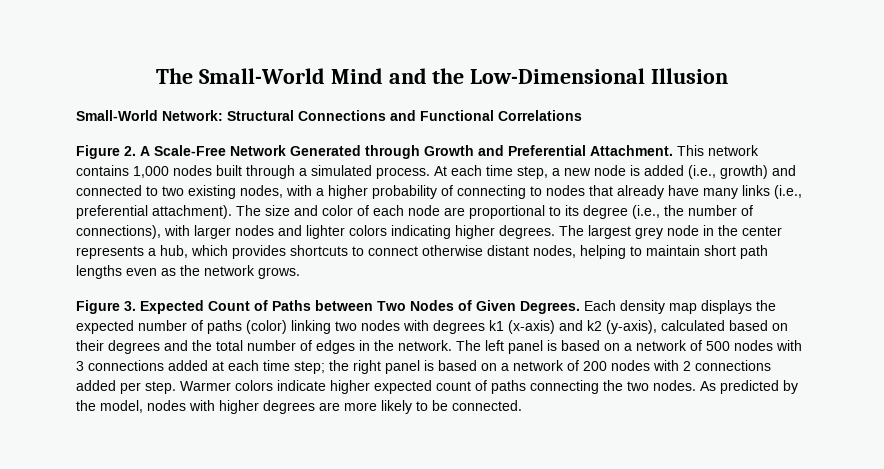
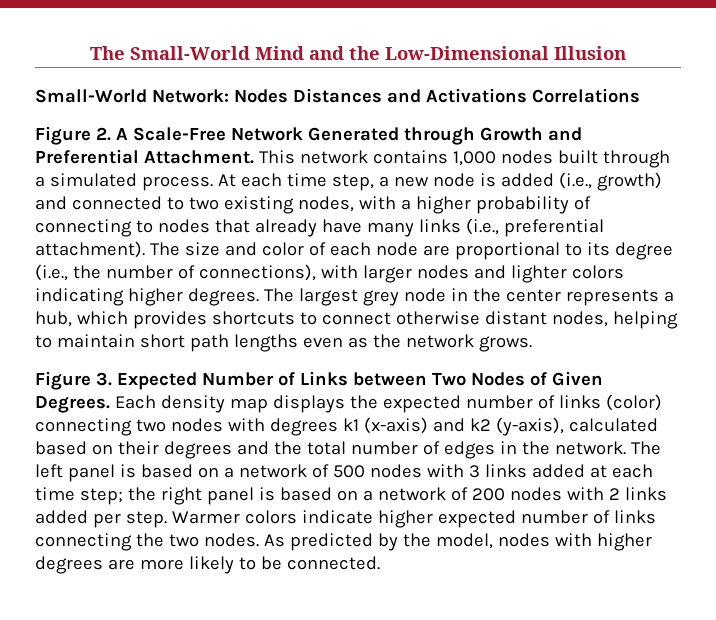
- Small-World Network: Structural Connections and Functional Correlations
+ Small-World Network: Nodes Distances and Activations Correlations
- Figure 3. Expected Count of Paths between Two Nodes of Given Degrees.
+ Figure 3. Expected Number of Links between Two Nodes of Given Degrees.
- Each density map displays the expected number of paths (color) linking two nodes with degrees k1 (x-axis) and k2 (y-axis), calculated based on their degrees and the total number of edges in the network.
+ Each density map displays the expected number of links (color) connecting two nodes with degrees k1 (x-axis) and k2 (y-axis), calculated based on their degrees and the total number of edges in the network.
- The left panel is based on a network of 500 nodes with 3 connections added at each time step; the right panel is based on a network of 200 nodes with 2 connections added per step.
+ The left panel is based on a network of 500 nodes with 3 links added at each time step; the right panel is based on a network of 200 nodes with 2 links added per step.
- Warmer colors indicate higher expected count of paths connecting the two nodes.
+ Warmer colors indicate higher expected number of links connecting the two nodes.

